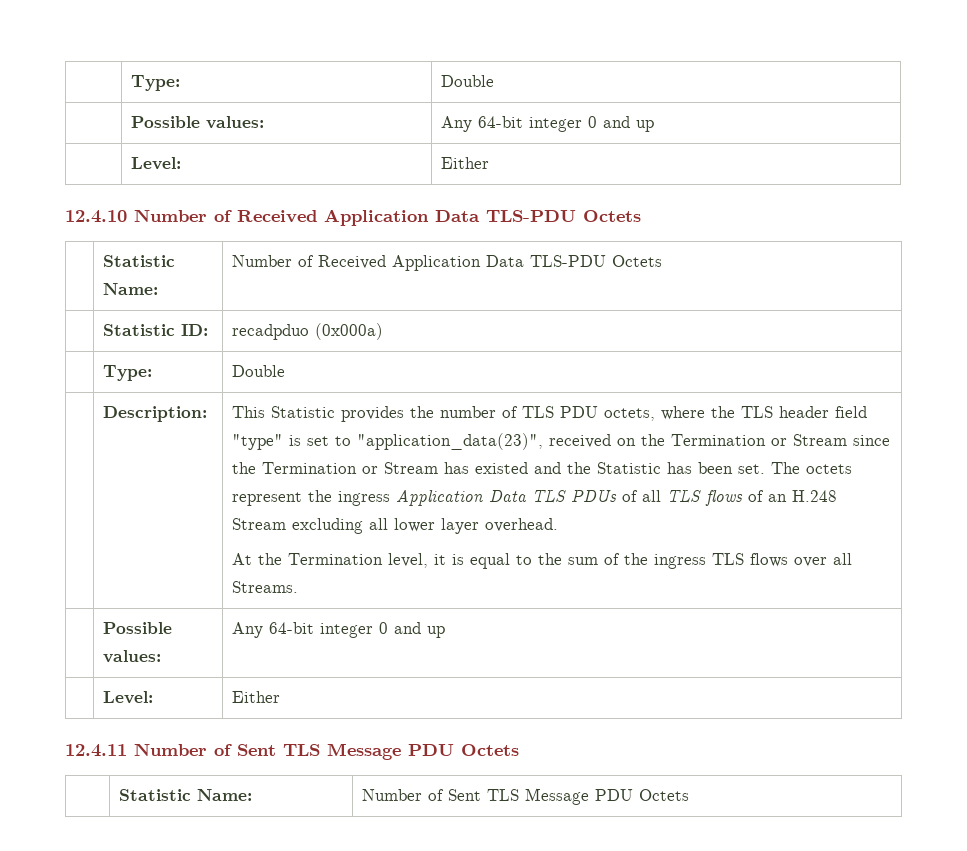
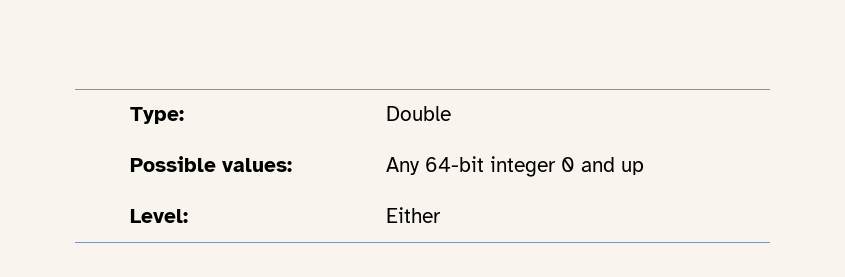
- 12.4.10 Number of Received Application Data TLS-PDU Octets
- | Statistic Name: | Number of Received Application Data TLS-PDU Octets
- | Statistic ID: | recadpduo (0x000a)
- | Type: | Double
- | Description: | This Statistic provides the number of TLS PDU octets, where the TLS header field "type" is set to "application_data(23)", received on the Termination or Stream since the Termination or Stream has existed and the Statistic has been set. The octets represent the ingress Application Data TLS PDUs of all TLS flows of an H.248 Stream excluding all lower layer overhead.
- At the Termination level, it is equal to the sum of the ingress TLS flows over all Streams.
- | Possible values: | Any 64-bit integer 0 and up
- | Level: | Either
- 12.4.11 Number of Sent TLS Message PDU Octets
- | Statistic Name: | Number of Sent TLS Message PDU Octets

